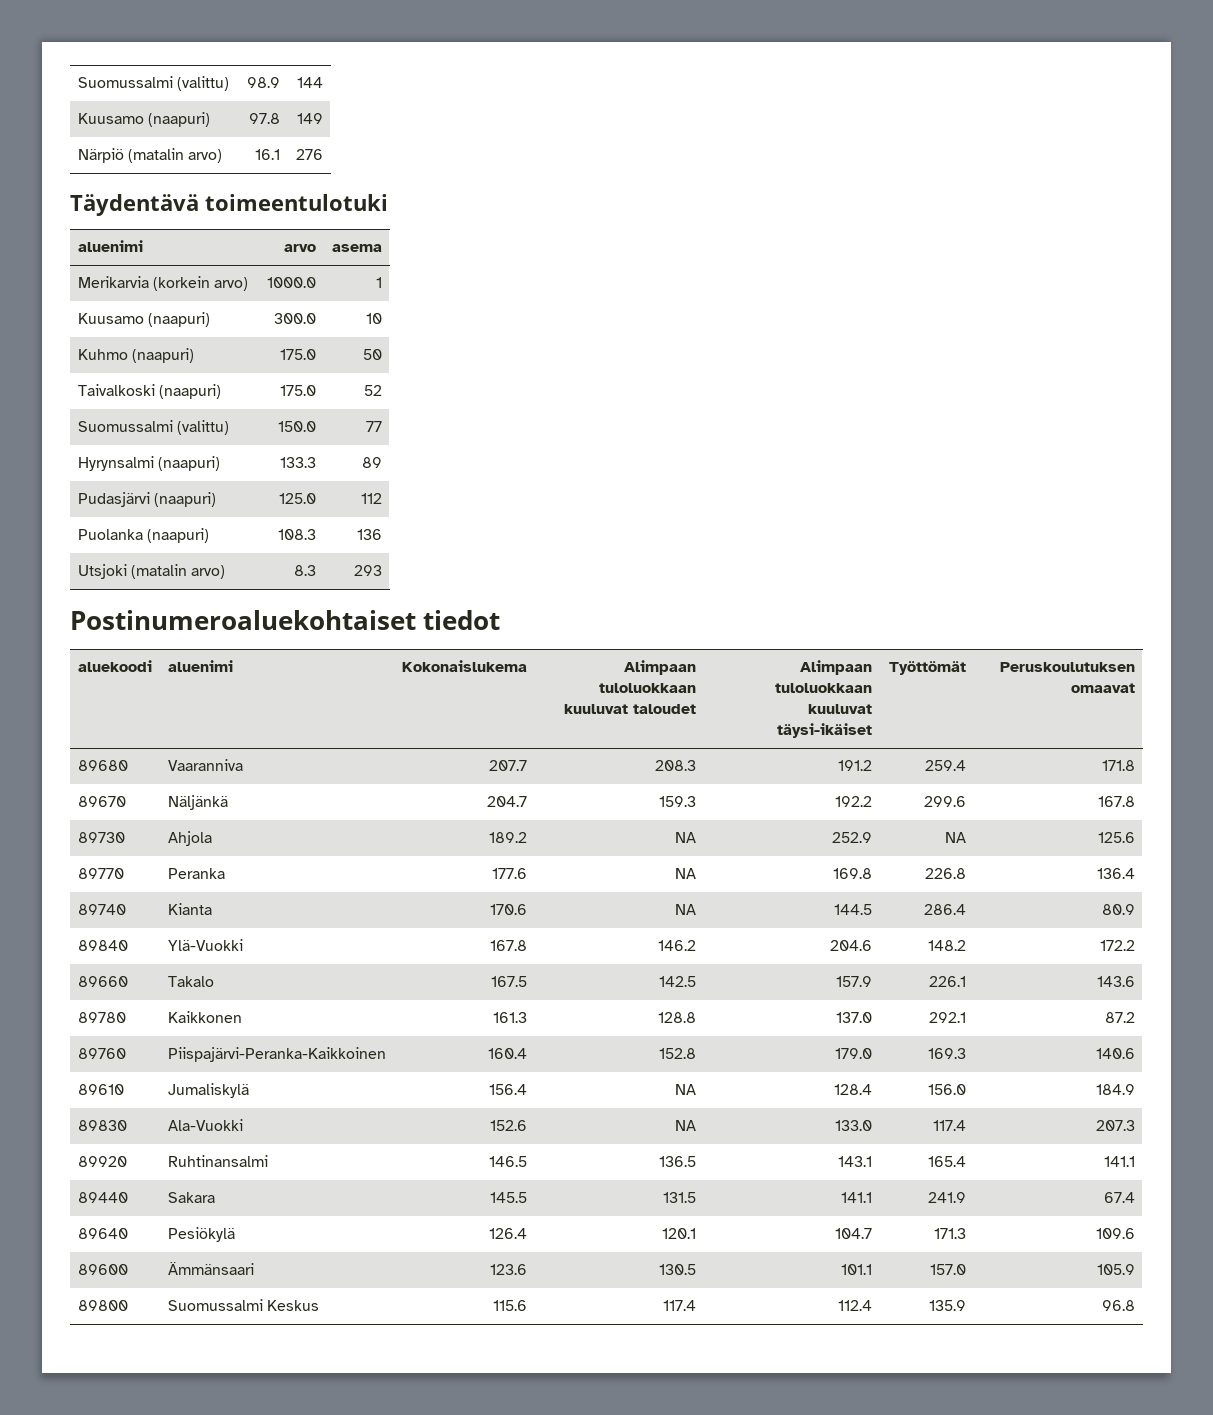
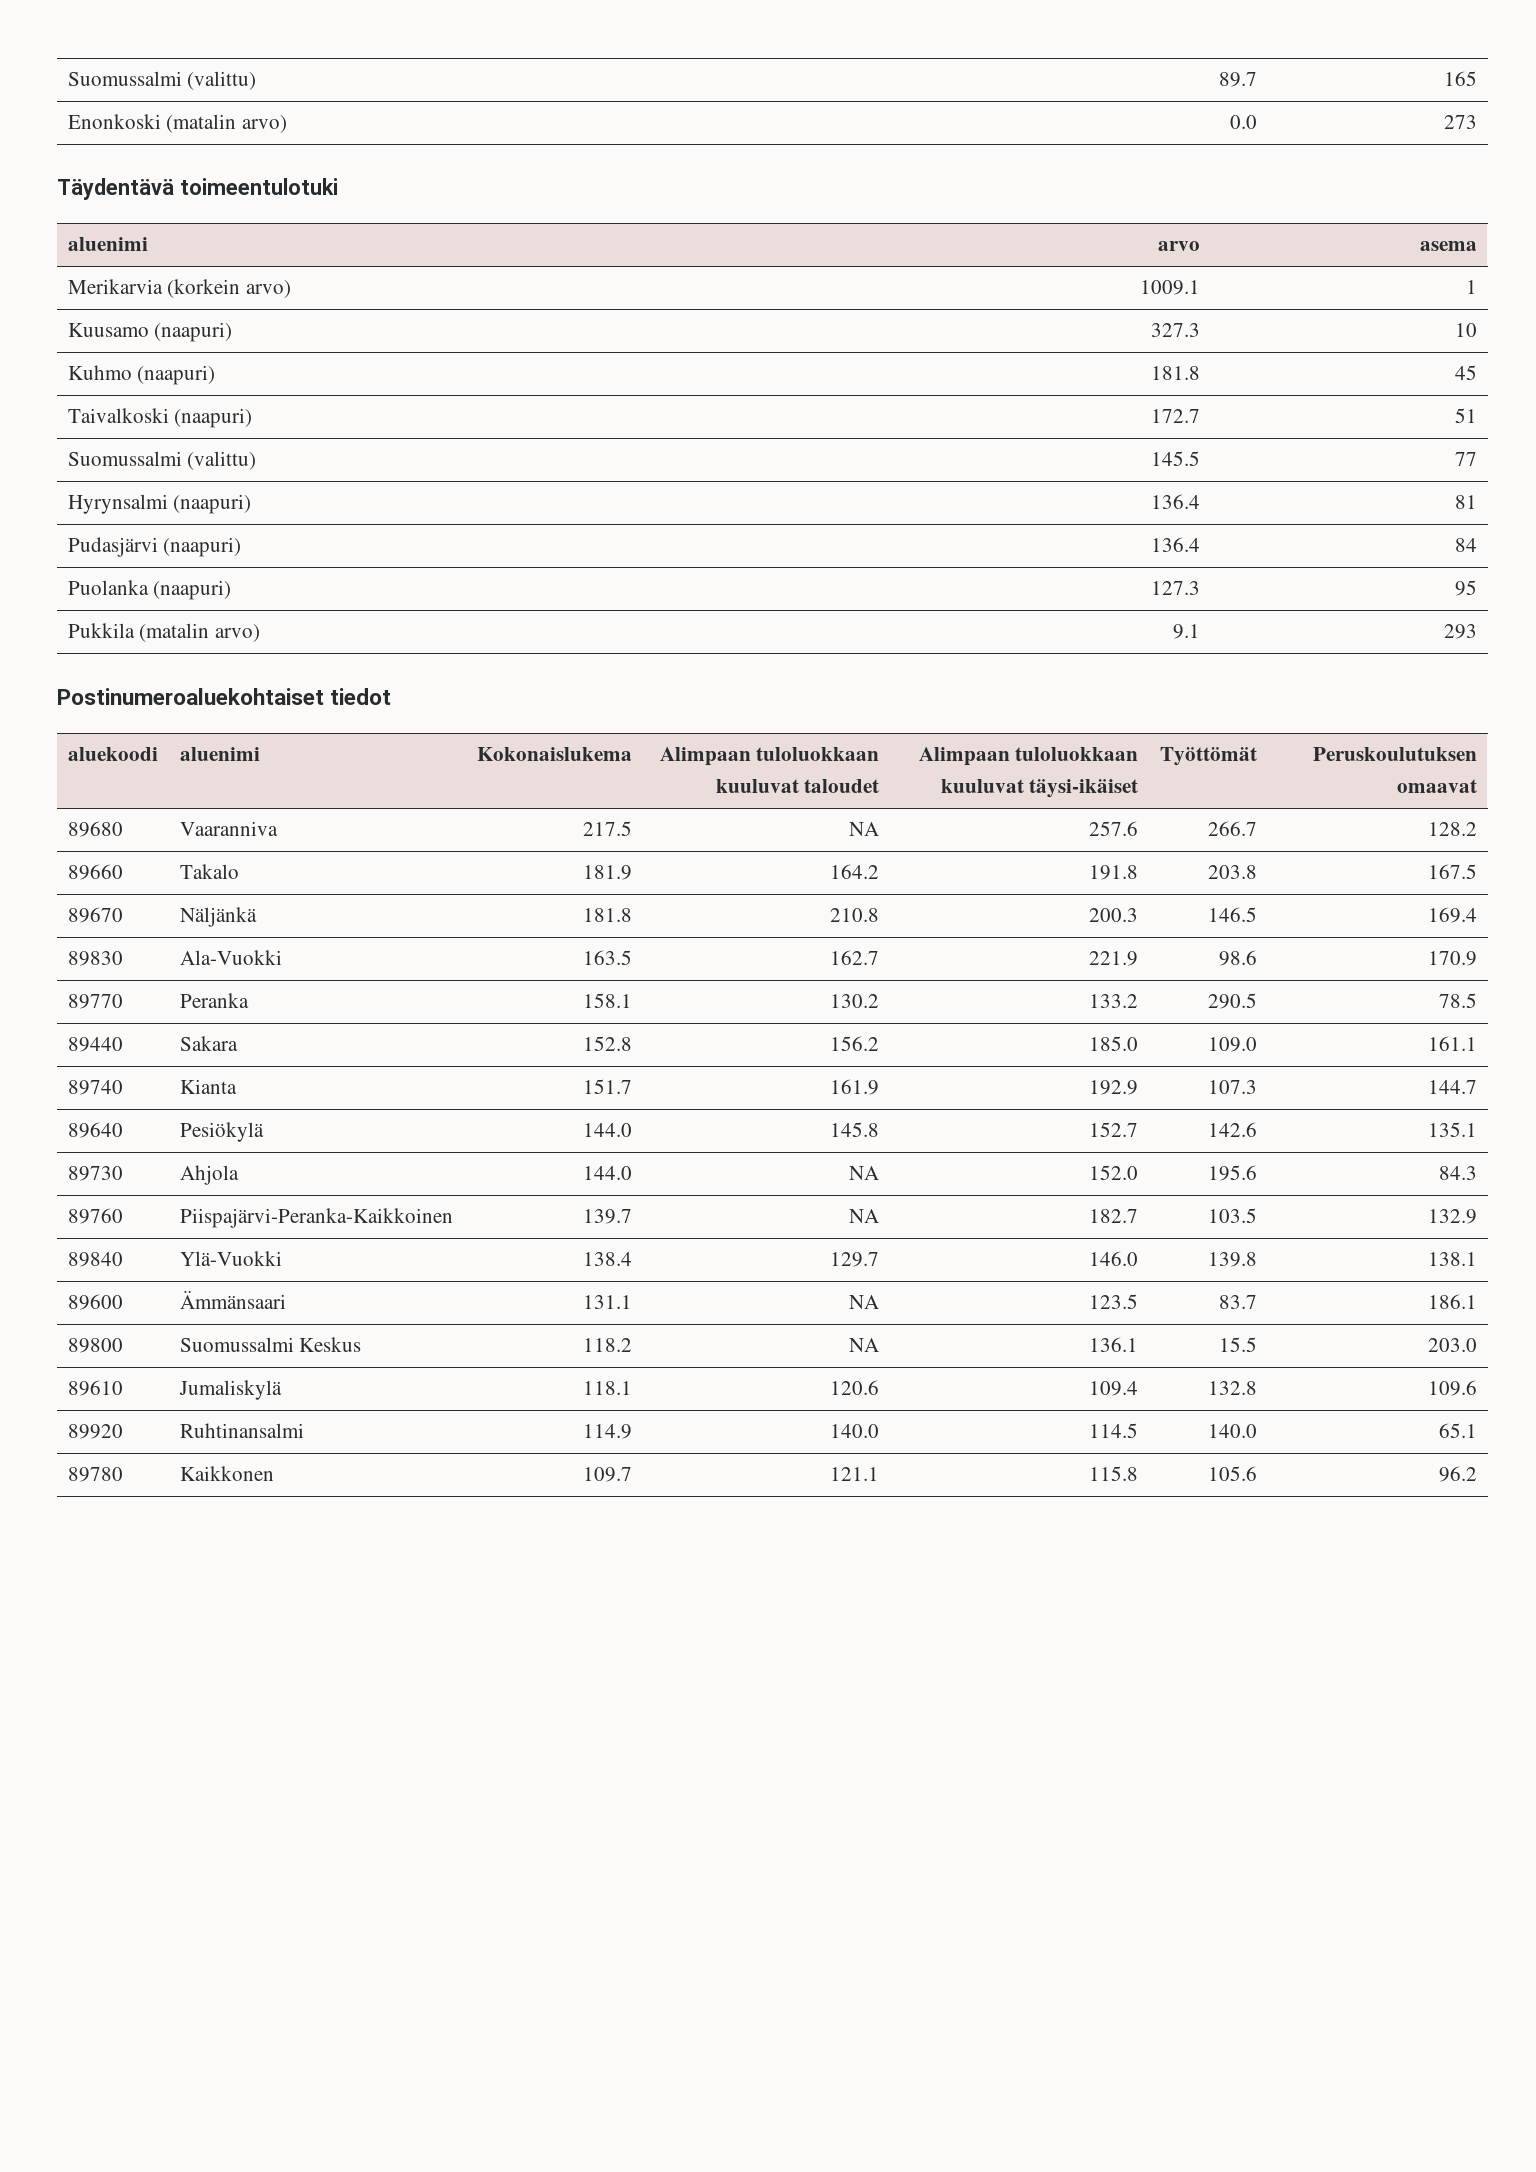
- Suomussalmi (valittu) | 98.9 | 144
- Kuusamo (naapuri) | 97.8 | 149
- Närpiö (matalin arvo) | 16.1 | 276
+ Suomussalmi (valittu) | 89.7 | 165
+ Enonkoski (matalin arvo) | 0.0 | 273
- Merikarvia (korkein arvo) | 1000.0 | 1
+ Merikarvia (korkein arvo) | 1009.1 | 1
- Kuusamo (naapuri) | 300.0 | 10
+ Kuusamo (naapuri) | 327.3 | 10
- Kuhmo (naapuri) | 175.0 | 50
+ Kuhmo (naapuri) | 181.8 | 45
- Taivalkoski (naapuri) | 175.0 | 52
- Suomussalmi (valittu) | 150.0 | 77
+ Taivalkoski (naapuri) | 172.7 | 51
+ Suomussalmi (valittu) | 145.5 | 77
- Hyrynsalmi (naapuri) | 133.3 | 89
+ Hyrynsalmi (naapuri) | 136.4 | 81
- Pudasjärvi (naapuri) | 125.0 | 112
+ Pudasjärvi (naapuri) | 136.4 | 84
- Puolanka (naapuri) | 108.3 | 136
- Utsjoki (matalin arvo) | 8.3 | 293
+ Puolanka (naapuri) | 127.3 | 95
+ Pukkila (matalin arvo) | 9.1 | 293
- 89680 | Vaaranniva | 207.7 | 208.3 | 191.2 | 259.4 | 171.8
- 89670 | Näljänkä | 204.7 | 159.3 | 192.2 | 299.6 | 167.8
+ 89680 | Vaaranniva | 217.5 | NA | 257.6 | 266.7 | 128.2
+ 89660 | Takalo | 181.9 | 164.2 | 191.8 | 203.8 | 167.5
+ 89670 | Näljänkä | 181.8 | 210.8 | 200.3 | 146.5 | 169.4
+ 89830 | Ala-Vuokki | 163.5 | 162.7 | 221.9 | 98.6 | 170.9
+ 89770 | Peranka | 158.1 | 130.2 | 133.2 | 290.5 | 78.5
+ 89440 | Sakara | 152.8 | 156.2 | 185.0 | 109.0 | 161.1
+ 89740 | Kianta | 151.7 | 161.9 | 192.9 | 107.3 | 144.7
+ 89640 | Pesiökylä | 144.0 | 145.8 | 152.7 | 142.6 | 135.1
- 89730 | Ahjola | 189.2 | NA | 252.9 | NA | 125.6
- 89770 | Peranka | 177.6 | NA | 169.8 | 226.8 | 136.4
- 89740 | Kianta | 170.6 | NA | 144.5 | 286.4 | 80.9
- 89840 | Ylä-Vuokki | 167.8 | 146.2 | 204.6 | 148.2 | 172.2
- 89660 | Takalo | 167.5 | 142.5 | 157.9 | 226.1 | 143.6
- 89780 | Kaikkonen | 161.3 | 128.8 | 137.0 | 292.1 | 87.2
- 89760 | Piispajärvi-Peranka-Kaikkoinen | 160.4 | 152.8 | 179.0 | 169.3 | 140.6
- 89610 | Jumaliskylä | 156.4 | NA | 128.4 | 156.0 | 184.9
- 89830 | Ala-Vuokki | 152.6 | NA | 133.0 | 117.4 | 207.3
- 89920 | Ruhtinansalmi | 146.5 | 136.5 | 143.1 | 165.4 | 141.1
- 89440 | Sakara | 145.5 | 131.5 | 141.1 | 241.9 | 67.4
- 89640 | Pesiökylä | 126.4 | 120.1 | 104.7 | 171.3 | 109.6
- 89600 | Ämmänsaari | 123.6 | 130.5 | 101.1 | 157.0 | 105.9
- 89800 | Suomussalmi Keskus | 115.6 | 117.4 | 112.4 | 135.9 | 96.8
+ 89730 | Ahjola | 144.0 | NA | 152.0 | 195.6 | 84.3
+ 89760 | Piispajärvi-Peranka-Kaikkoinen | 139.7 | NA | 182.7 | 103.5 | 132.9
+ 89840 | Ylä-Vuokki | 138.4 | 129.7 | 146.0 | 139.8 | 138.1
+ 89600 | Ämmänsaari | 131.1 | NA | 123.5 | 83.7 | 186.1
+ 89800 | Suomussalmi Keskus | 118.2 | NA | 136.1 | 15.5 | 203.0
+ 89610 | Jumaliskylä | 118.1 | 120.6 | 109.4 | 132.8 | 109.6
+ 89920 | Ruhtinansalmi | 114.9 | 140.0 | 114.5 | 140.0 | 65.1
+ 89780 | Kaikkonen | 109.7 | 121.1 | 115.8 | 105.6 | 96.2

